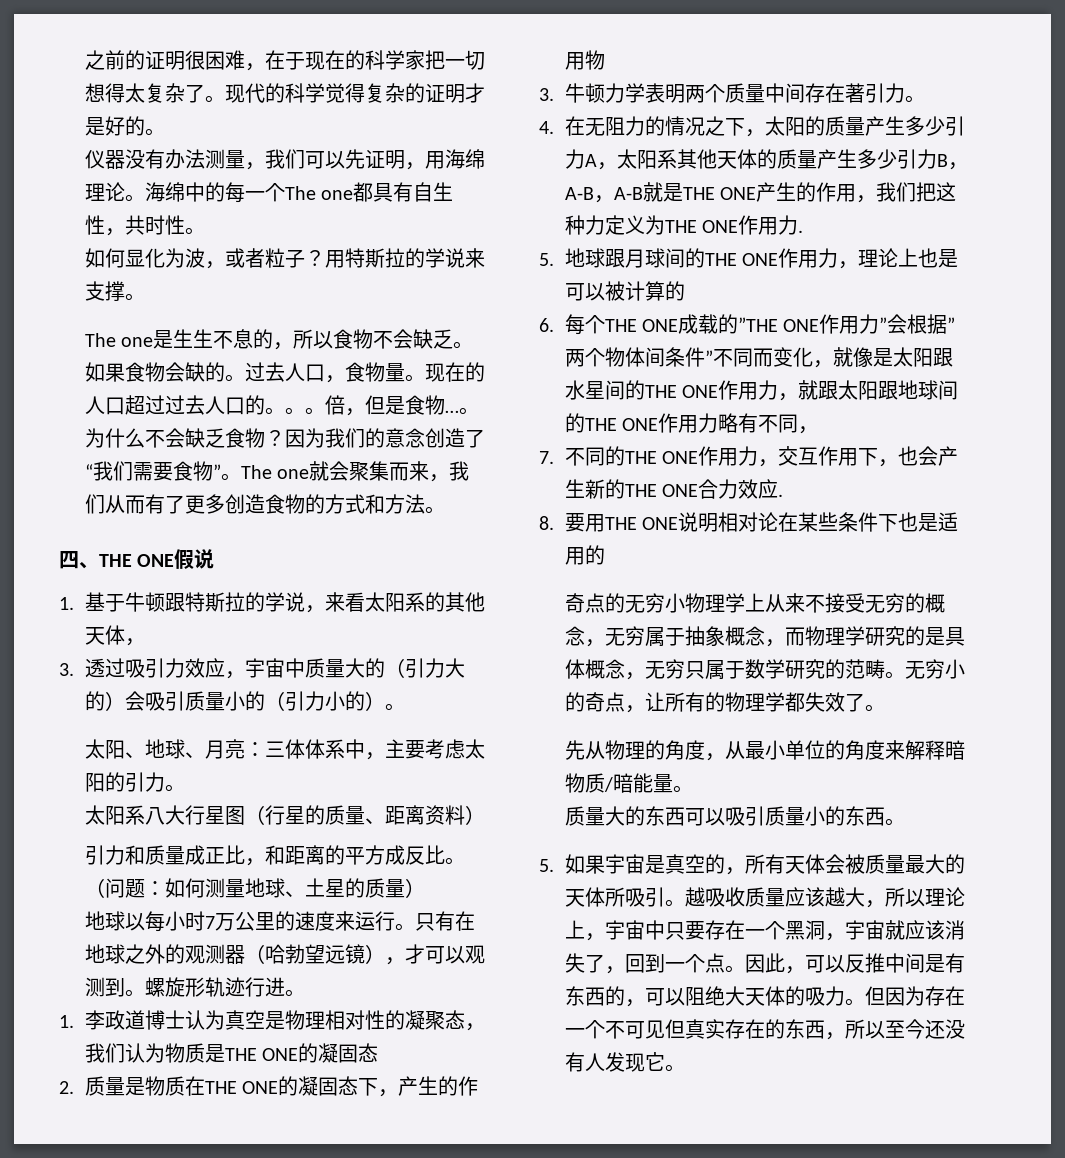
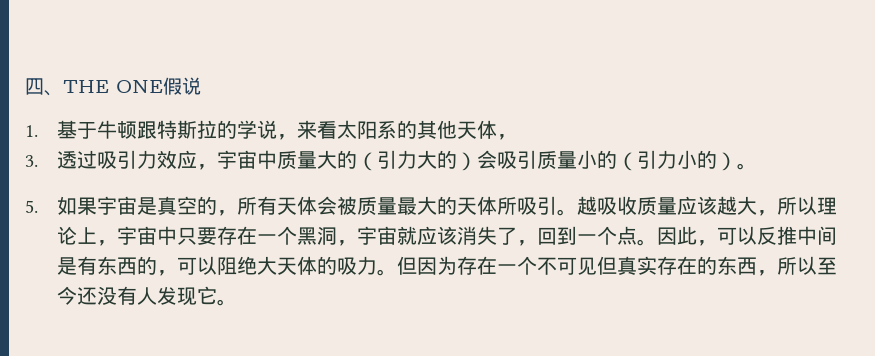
- 之前的证明很困难，在于现在的科学家把一切想得太复杂了。现代的科学觉得复杂的证明才是好的。
- 仪器没有办法测量，我们可以先证明，用海绵理论。海绵中的每一个The one都具有自生性，共时性。
- 如何显化为波，或者粒子？用特斯拉的学说来支撑。
- The one是生生不息的，所以食物不会缺乏。如果食物会缺的。过去人口，食物量。现在的人口超过过去人口的。。。倍，但是食物…。为什么不会缺乏食物？因为我们的意念创造了“我们需要食物”。The one就会聚集而来，我们从而有了更多创造食物的方式和方法。
- 太阳、地球、月亮：三体体系中，主要考虑太阳的引力。
- 太阳系八大行星图（行星的质量、距离资料）
- 引力和质量成正比，和距离的平方成反比。（问题：如何测量地球、土星的质量）
- 地球以每小时7万公里的速度来运行。只有在地球之外的观测器（哈勃望远镜），才可以观测到。螺旋形轨迹行进。
- 1.李政道博士认为真空是物理相对性的凝聚态，我们认为物质是THE ONE的凝固态
- 2.质量是物质在THE ONE的凝固态下，产生的作用物
- 3.牛顿力学表明两个质量中间存在著引力。
- 4.在无阻力的情况之下，太阳的质量产生多少引力A，太阳系其他天体的质量产生多少引力B，A-B，A-B就是THE ONE产生的作用，我们把这种力定义为THE ONE作用力.
- 5.地球跟月球间的THE ONE作用力，理论上也是可以被计算的
- 6.每个THE ONE成载的”THE ONE作用力”会根据”两个物体间条件”不同而变化，就像是太阳跟水星间的THE ONE作用力，就跟太阳跟地球间的THE ONE作用力略有不同，
- 7.不同的THE ONE作用力，交互作用下，也会产生新的THE ONE合力效应.
- 8.要用THE ONE说明相对论在某些条件下也是适用的
- 奇点的无穷小物理学上从来不接受无穷的概念，无穷属于抽象概念，而物理学研究的是具体概念，无穷只属于数学研究的范畴。无穷小的奇点，让所有的物理学都失效了。
- 先从物理的角度，从最小单位的角度来解释暗物质/暗能量。
- 质量大的东西可以吸引质量小的东西。

